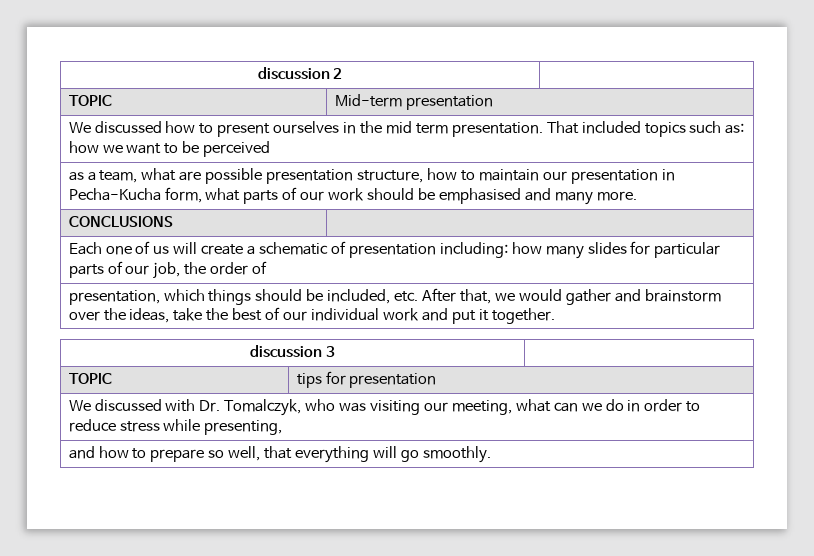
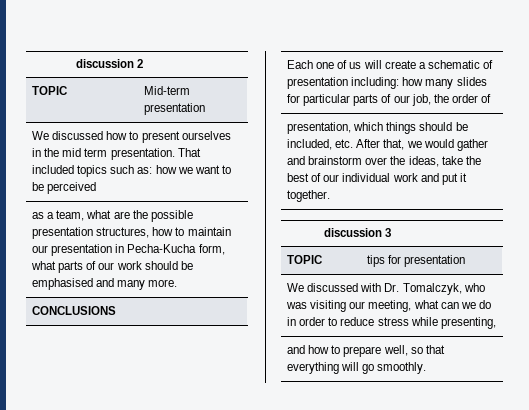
- as a team, what are possible presentation structure, how to maintain our presentation in Pecha-Kucha form, what parts of our work should be emphasised and many more.
+ as a team, what are the possible presentation structures, how to maintain our presentation in Pecha-Kucha form, what parts of our work should be emphasised and many more.
- and how to prepare so well, that everything will go smoothly.
+ and how to prepare well, so that everything will go smoothly.

